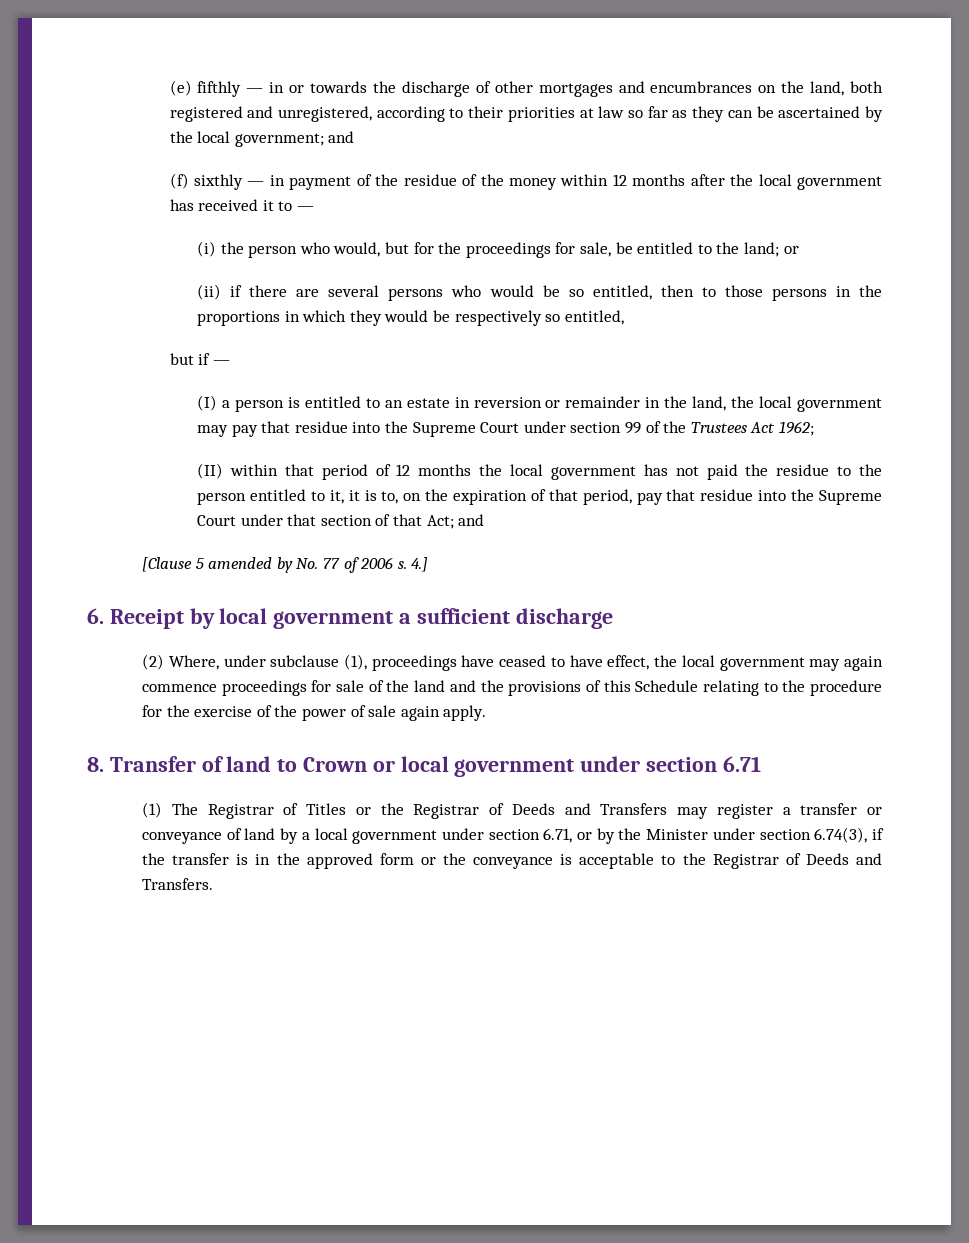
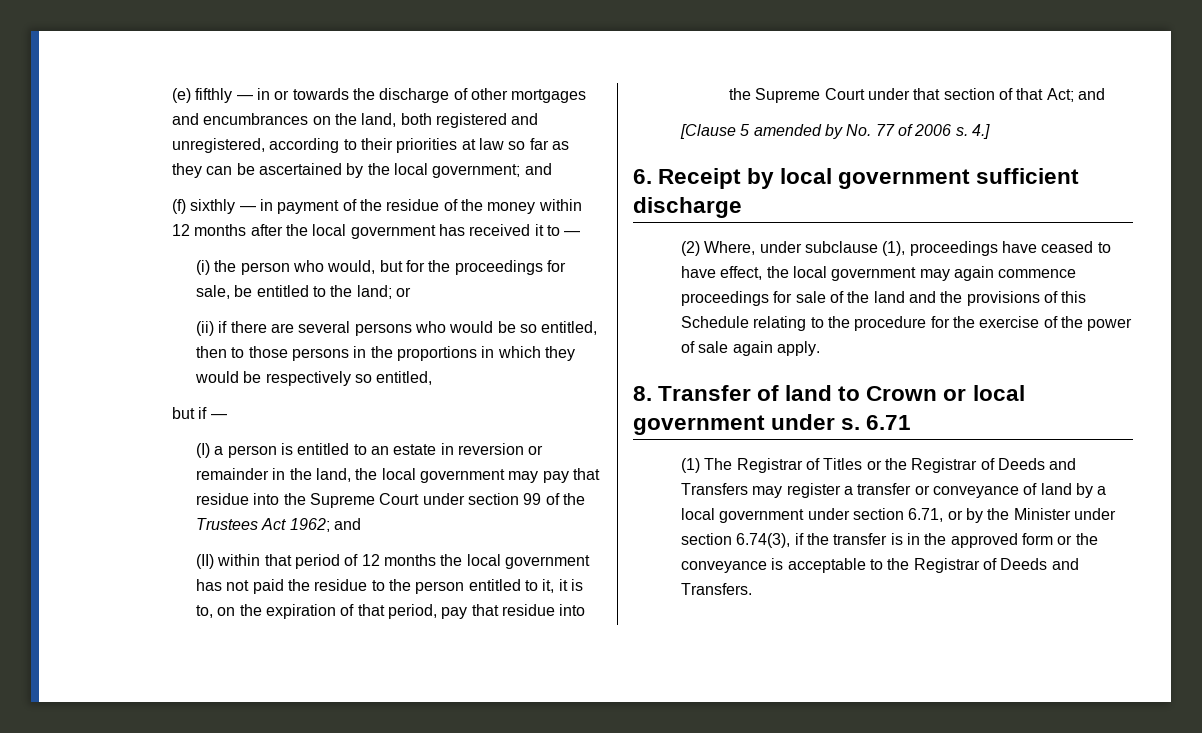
- (I) a person is entitled to an estate in reversion or remainder in the land, the local government may pay that residue into the Supreme Court under section 99 of the Trustees Act 1962;
+ (I) a person is entitled to an estate in reversion or remainder in the land, the local government may pay that residue into the Supreme Court under section 99 of the Trustees Act 1962; and
- 6. Receipt by local government a sufficient discharge
+ 6. Receipt by local government sufficient discharge
- 8. Transfer of land to Crown or local government under section 6.71
+ 8. Transfer of land to Crown or local government under s. 6.71

